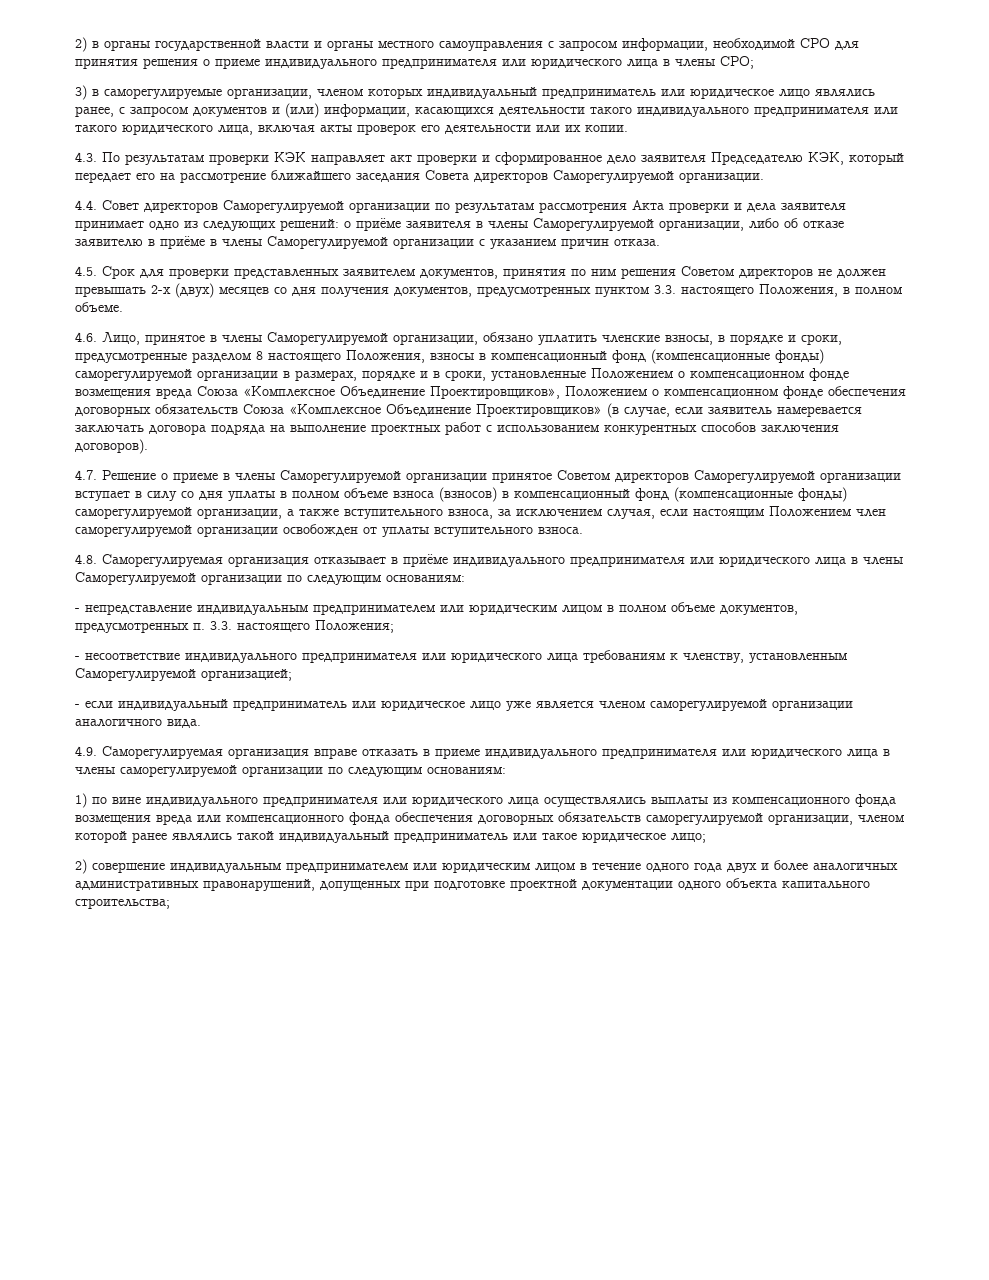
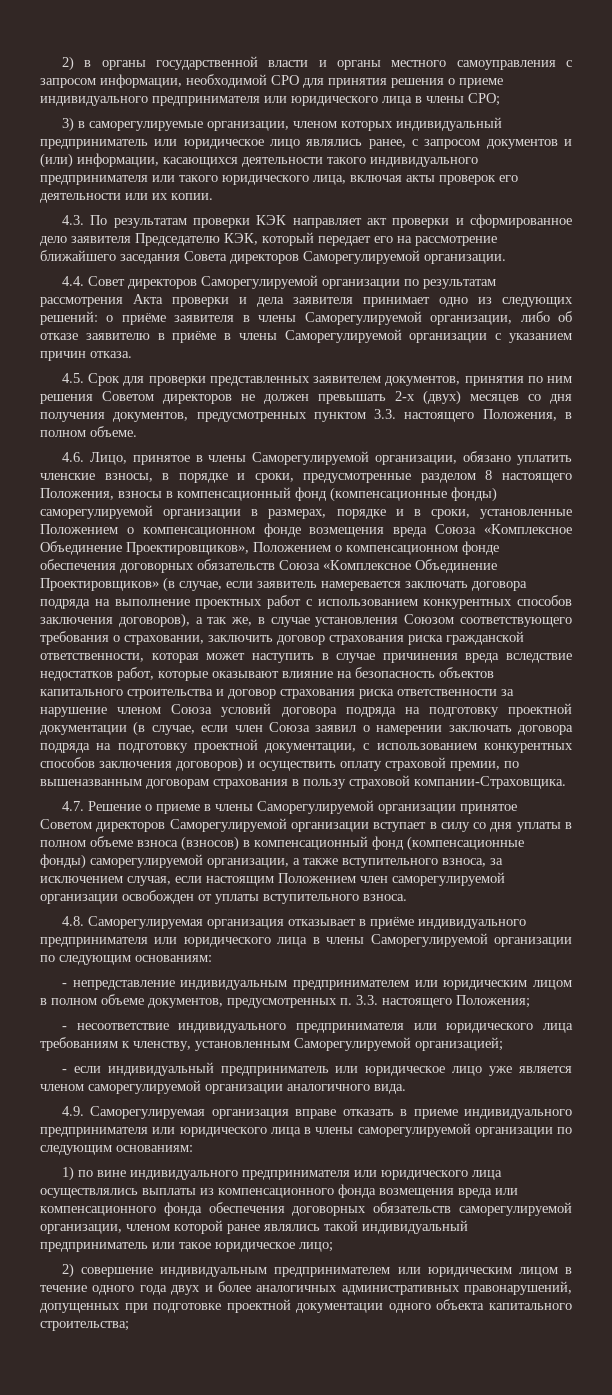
- 4.6. Лицо, принятое в члены Саморегулируемой организации, обязано уплатить членские взносы, в порядке и сроки, предусмотренные разделом 8 настоящего Положения, взносы в компенсационный фонд (компенсационные фонды) саморегулируемой организации в размерах, порядке и в сроки, установленные Положением о компенсационном фонде возмещения вреда Союза «Комплексное Объединение Проектировщиков», Положением о компенсационном фонде обеспечения договорных обязательств Союза «Комплексное Объединение Проектировщиков» (в случае, если заявитель намеревается заключать договора подряда на выполнение проектных работ с использованием конкурентных способов заключения договоров).
+ 4.6. Лицо, принятое в члены Саморегулируемой организации, обязано уплатить членские взносы, в порядке и сроки, предусмотренные разделом 8 настоящего Положения, взносы в компенсационный фонд (компенсационные фонды) саморегулируемой организации в размерах, порядке и в сроки, установленные Положением о компенсационном фонде возмещения вреда Союза «Комплексное Объединение Проектировщиков», Положением о компенсационном фонде обеспечения договорных обязательств Союза «Комплексное Объединение Проектировщиков» (в случае, если заявитель намеревается заключать договора подряда на выполнение проектных работ с использованием конкурентных способов заключения договоров), а так же, в случае установления Союзом соответствующего требования о страховании, заключить договор страхования риска гражданской ответственности, которая может наступить в случае причинения вреда вследствие недостатков работ, которые оказывают влияние на безопасность объектов капитального строительства и договор страхования риска ответственности за нарушение членом Союза условий договора подряда на подготовку проектной документации (в случае, если член Союза заявил о намерении заключать договора подряда на подготовку проектной документации, с использованием конкурентных способов заключения договоров) и осуществить оплату страховой премии, по вышеназванным договорам страхования в пользу страховой компании-Страховщика.

